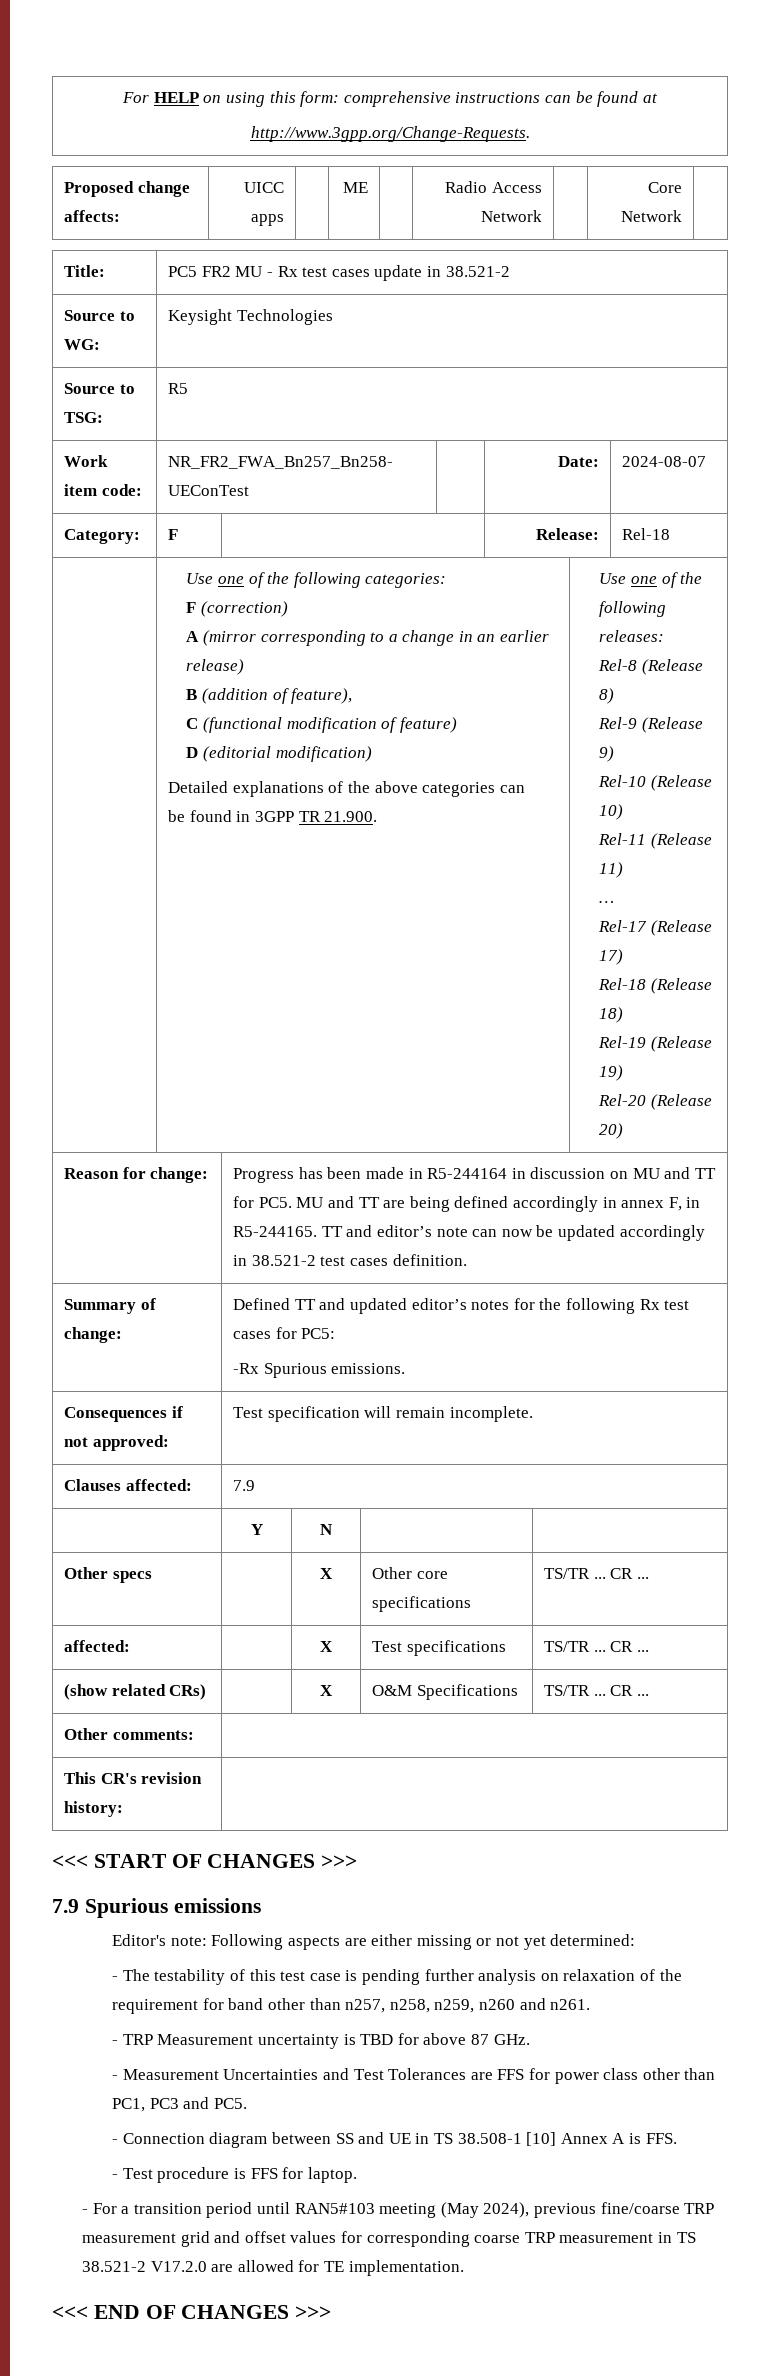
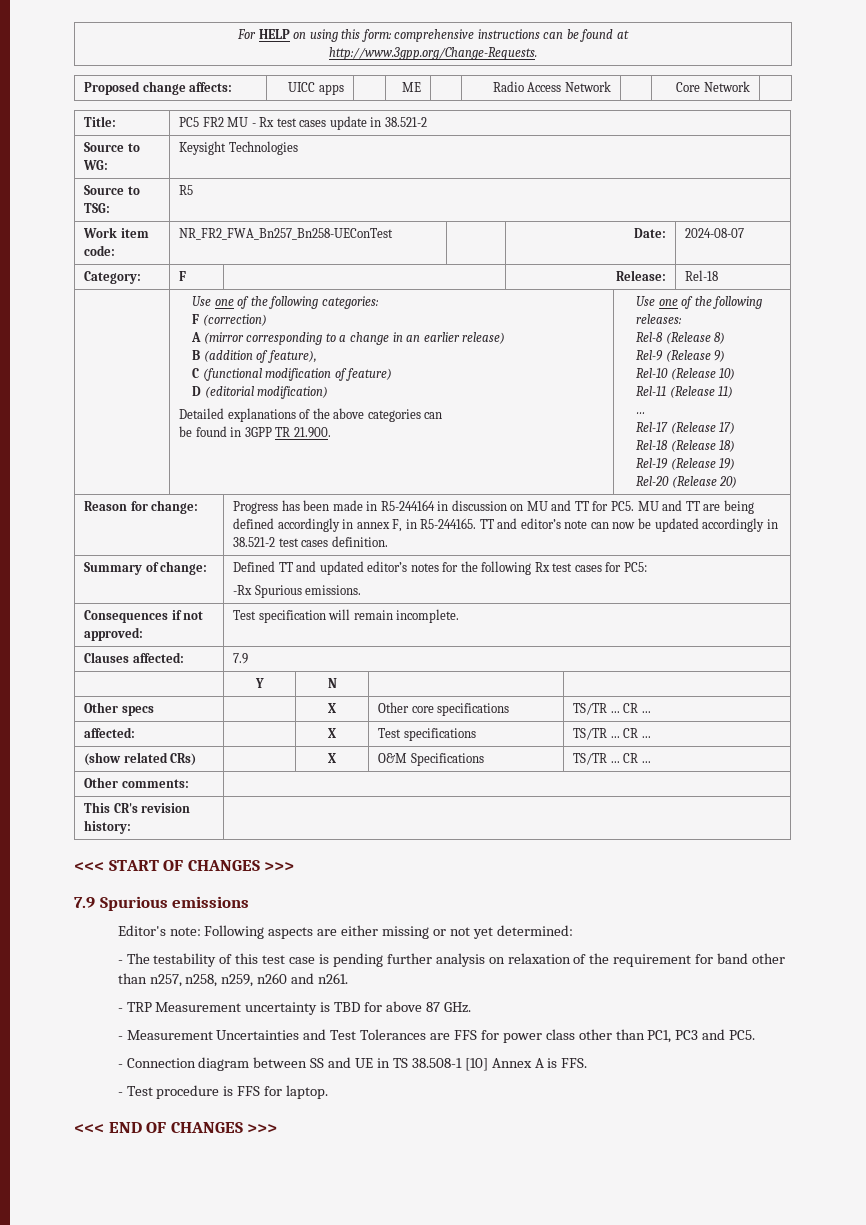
- - For a transition period until RAN5#103 meeting (May 2024), previous fine/coarse TRP measurement grid and offset values for corresponding coarse TRP measurement in TS 38.521-2 V17.2.0 are allowed for TE implementation.

